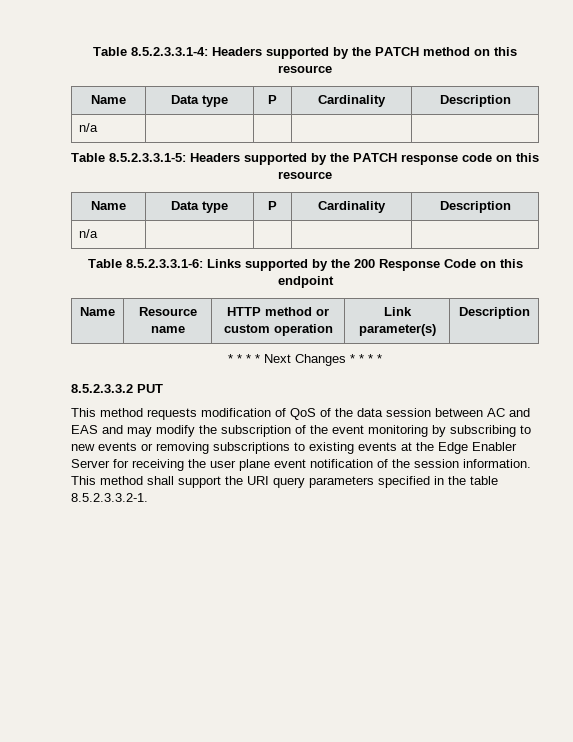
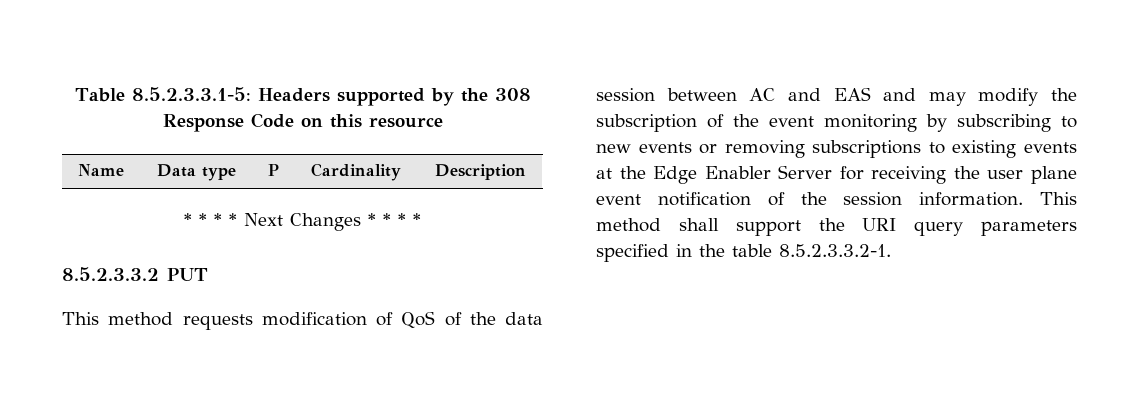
- Table 8.5.2.3.3.1-4: Headers supported by the PATCH method on this resource
+ Table 8.5.2.3.3.1-5: Headers supported by the 308 Response Code on this resource
  Name | Data type | P | Cardinality | Description
- n/a | | | |
- Table 8.5.2.3.3.1-5: Headers supported by the PATCH response code on this resource
- Name | Data type | P | Cardinality | Description
- n/a | | | |
- Table 8.5.2.3.3.1-6: Links supported by the 200 Response Code on this endpoint
- Name | Resource name | HTTP method or custom operation | Link parameter(s) | Description

